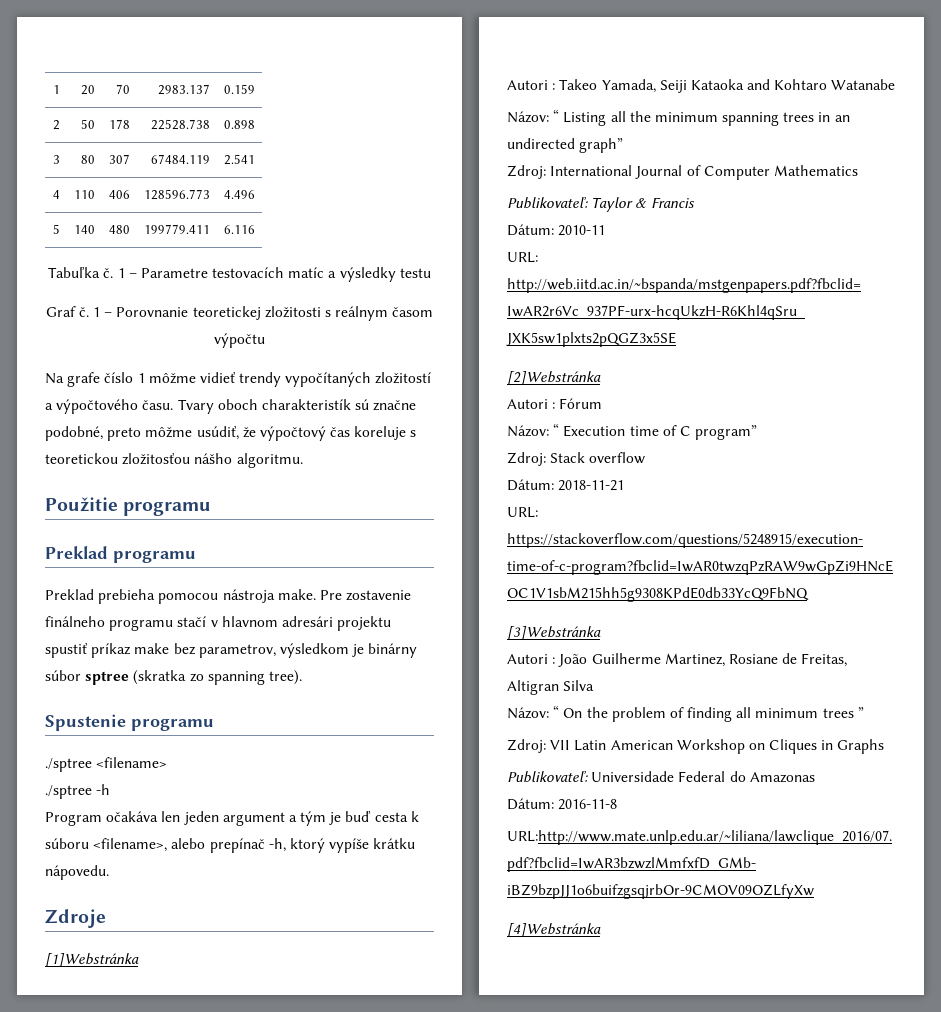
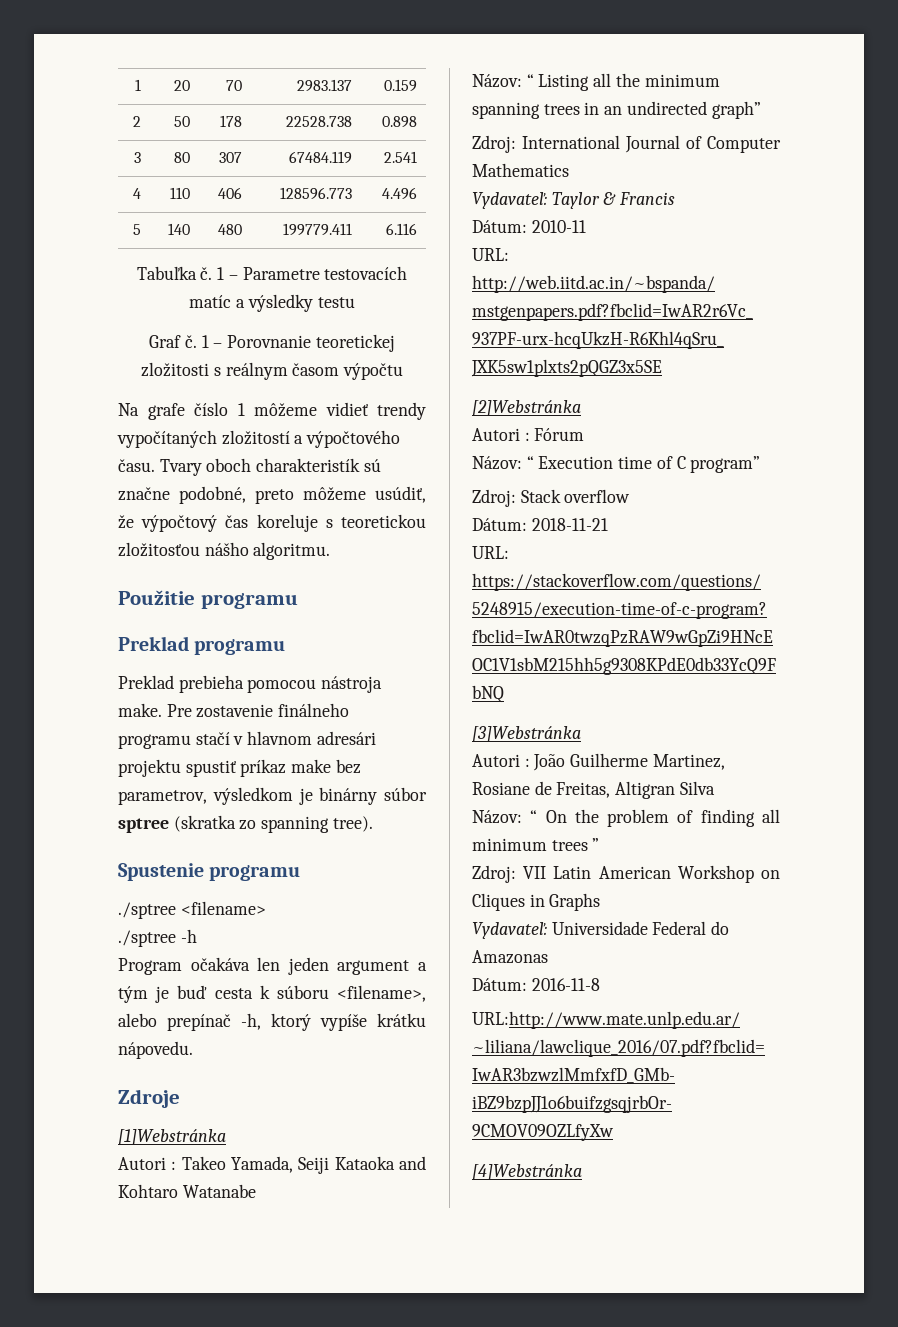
- Na grafe číslo 1 môžme vidieť trendy vypočítaných zložitostí a výpočtového času.
+ Na grafe číslo 1 môžeme vidieť trendy vypočítaných zložitostí a výpočtového času.
- Tvary oboch charakteristík sú značne podobné, preto môžme usúdiť, že výpočtový čas koreluje s teoretickou zložitosťou nášho algoritmu.
+ Tvary oboch charakteristík sú značne podobné, preto môžeme usúdiť, že výpočtový čas koreluje s teoretickou zložitosťou nášho algoritmu.
- Publikovateľ: Taylor & Francis
+ Vydavateľ: Taylor & Francis
- Publikovateľ: Universidade Federal do Amazonas
+ Vydavateľ: Universidade Federal do Amazonas

